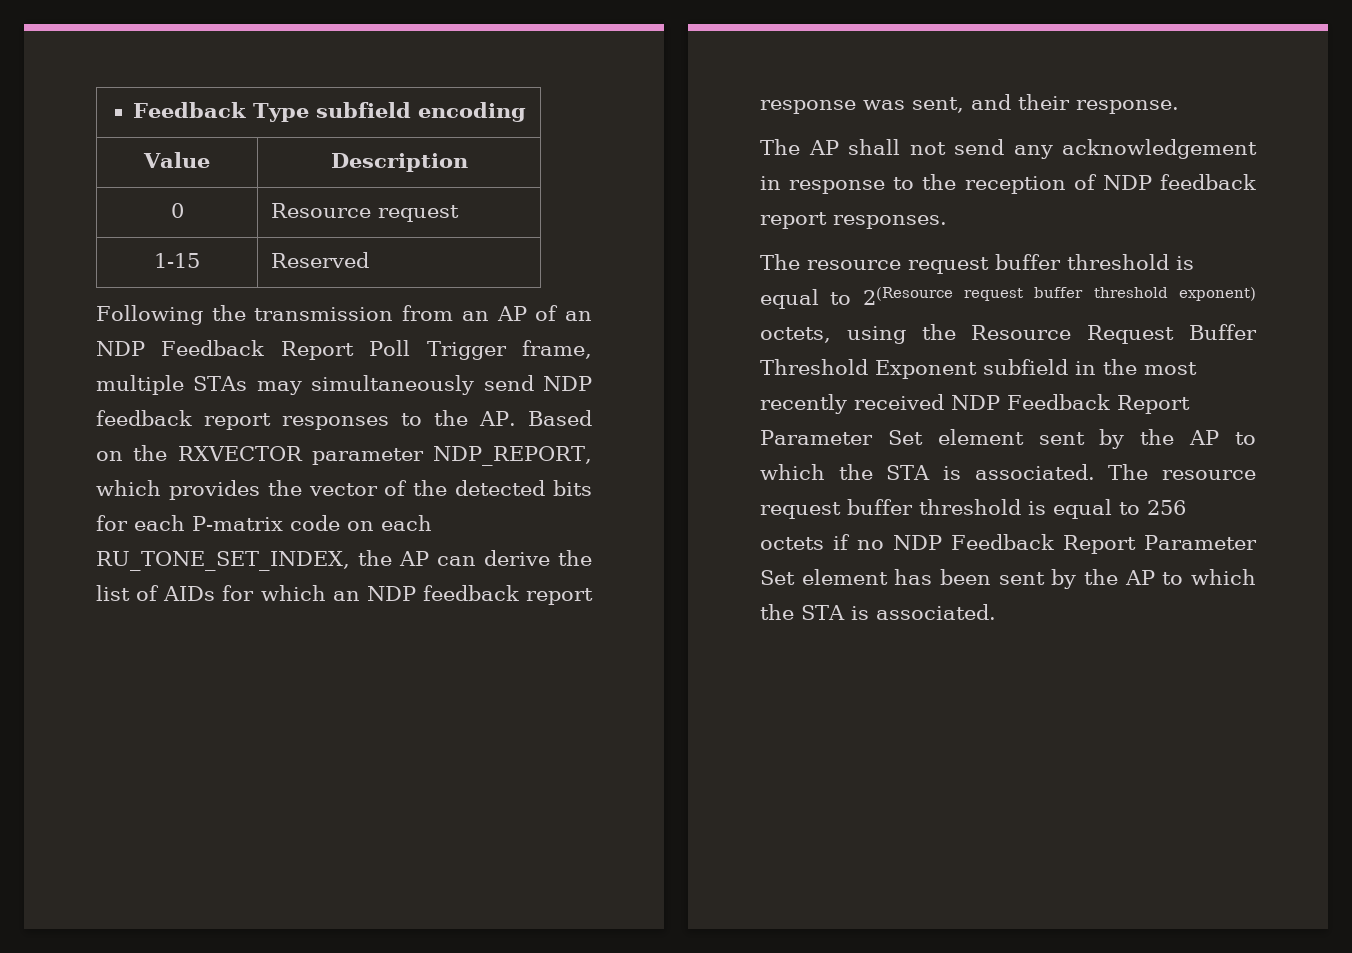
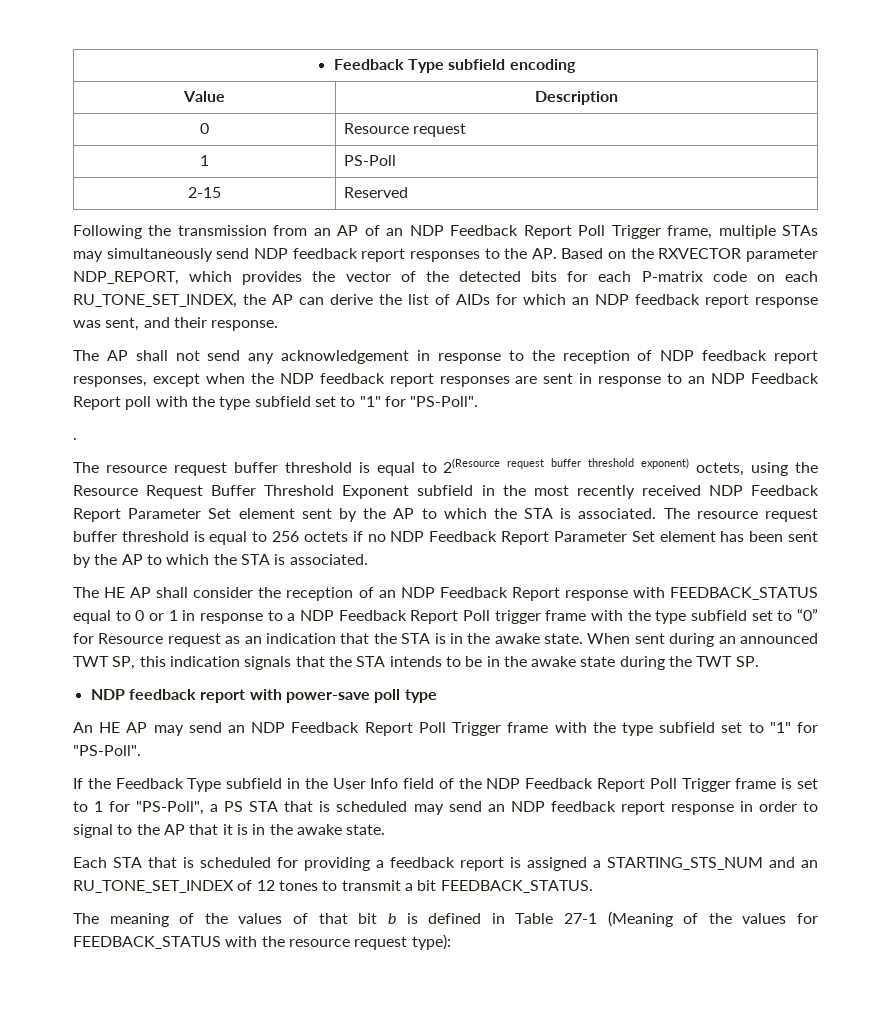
- 1-15 | Reserved
+ 1 | PS-Poll
+ 2-15 | Reserved
- The AP shall not send any acknowledgement in response to the reception of NDP feedback report responses.
+ The AP shall not send any acknowledgement in response to the reception of NDP feedback report responses, except when the NDP feedback report responses are sent in response to an NDP Feedback Report poll with the type subfield set to "1" for "PS-Poll".
+ .
+ The HE AP shall consider the reception of an NDP Feedback Report response with FEEDBACK_STATUS equal to 0 or 1 in response to a NDP Feedback Report Poll trigger frame with the type subfield set to “0” for Resource request as an indication that the STA is in the awake state. When sent during an announced TWT SP, this indication signals that the STA intends to be in the awake state during the TWT SP.
+ NDP feedback report with power-save poll type
+ An HE AP may send an NDP Feedback Report Poll Trigger frame with the type subfield set to "1" for "PS-Poll".
+ If the Feedback Type subfield in the User Info field of the NDP Feedback Report Poll Trigger frame is set to 1 for "PS-Poll", a PS STA that is scheduled may send an NDP feedback report response in order to signal to the AP that it is in the awake state.
+ Each STA that is scheduled for providing a feedback report is assigned a STARTING_STS_NUM and an RU_TONE_SET_INDEX of 12 tones to transmit a bit FEEDBACK_STATUS.
+ The meaning of the values of that bit b is defined in Table 27-1 (Meaning of the values for FEEDBACK_STATUS with the resource request type):

